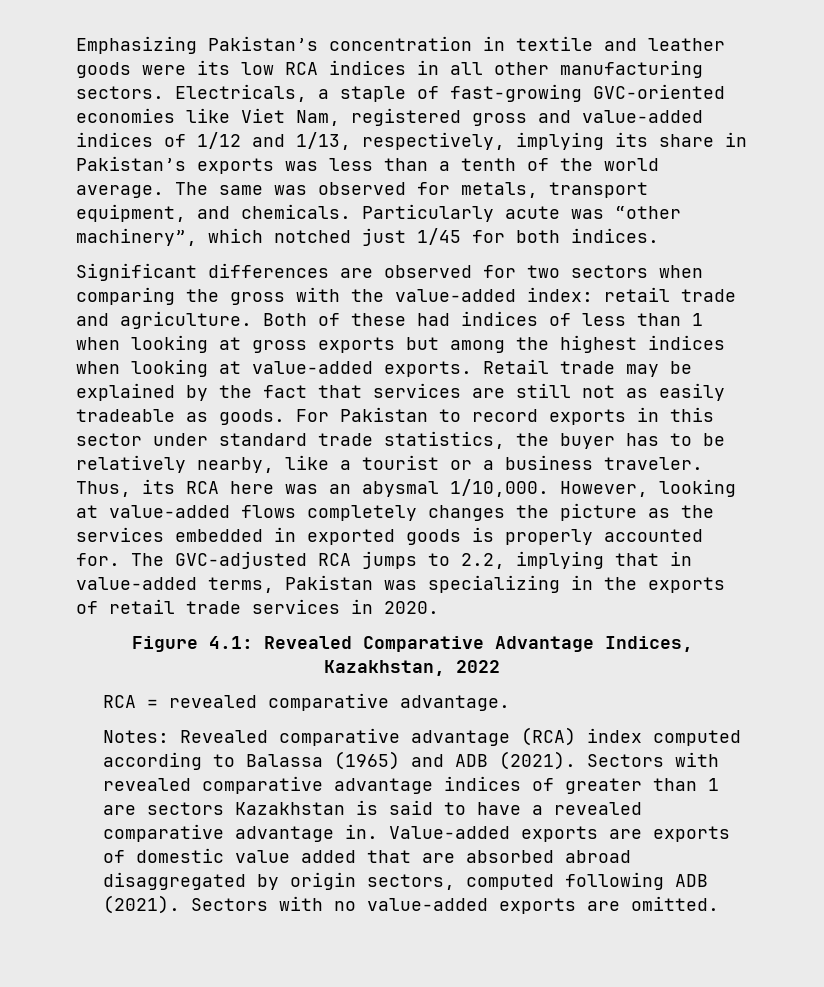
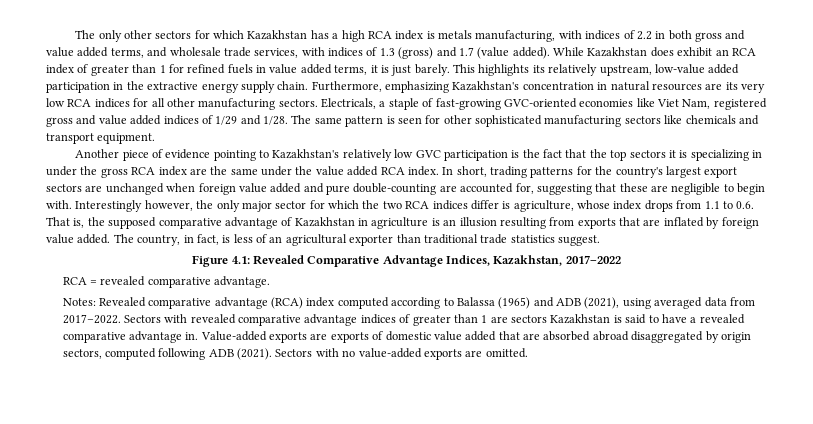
- Emphasizing Pakistan’s concentration in textile and leather goods were its low RCA indices in all other manufacturing sectors.
+ The only other sectors for which Kazakhstan has a high RCA index is metals manufacturing, with indices of 2.2 in both gross and value added terms, and wholesale trade services, with indices of 1.3 (gross) and 1.7 (value added). While Kazakhstan does exhibit an RCA index of greater than 1 for refined fuels in value added terms, it is just barely. This highlights its relatively upstream, low-value added participation in the extractive energy supply chain. Furthermore, emphasizing Kazakhstan's concentration in natural resources are its very low RCA indices for all other manufacturing sectors.
- Electricals, a staple of fast-growing GVC-oriented economies like Viet Nam, registered gross and value-added indices of 1/12 and 1/13, respectively, implying its share in Pakistan’s exports was less than a tenth of the world average. The same was observed for metals, transport equipment, and chemicals. Particularly acute was “other machinery”, which notched just 1/45 for both indices.
- Significant differences are observed for two sectors when comparing the gross with the value-added index: retail trade and agriculture. Both of these had indices of less than 1 when looking at gross exports but among the highest indices when looking at value-added exports. Retail trade may be explained by the fact that services are still not as easily tradeable as goods. For Pakistan to record exports in this sector under standard trade statistics, the buyer has to be relatively nearby, like a tourist or a business traveler. Thus, its RCA here was an abysmal 1/10,000. However, looking at value-added flows completely changes the picture as the services embedded in exported goods is properly accounted for. The GVC-adjusted RCA jumps to 2.2, implying that in value-added terms, Pakistan was specializing in the exports of retail trade services in 2020.
+ Electricals, a staple of fast-growing GVC-oriented economies like Viet Nam, registered gross and value added indices of 1/29 and 1/28. The same pattern is seen for other sophisticated manufacturing sectors like chemicals and transport equipment.
+ Another piece of evidence pointing to Kazakhstan's relatively low GVC participation is the fact that the top sectors it is specializing in under the gross RCA index are the same under the value added RCA index. In short, trading patterns for the country's largest export sectors are unchanged when foreign value added and pure double-counting are accounted for, suggesting that these are negligible to begin with. Interestingly however, the only major sector for which the two RCA indices differ is agriculture, whose index drops from 1.1 to 0.6. That is, the supposed comparative advantage of Kazakhstan in agriculture is an illusion resulting from exports that are inflated by foreign value added. The country, in fact, is less of an agricultural exporter than traditional trade statistics suggest.
- Figure 4.1: Revealed Comparative Advantage Indices, Kazakhstan, 2022
+ Figure 4.1: Revealed Comparative Advantage Indices, Kazakhstan, 2017–2022
- Notes: Revealed comparative advantage (RCA) index computed according to Balassa (1965) and ADB (2021).
+ Notes: Revealed comparative advantage (RCA) index computed according to Balassa (1965) and ADB (2021), using averaged data from 2017–2022.

